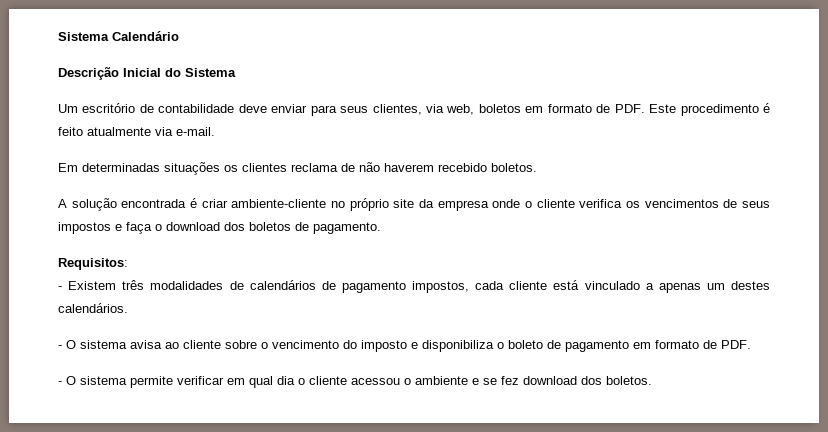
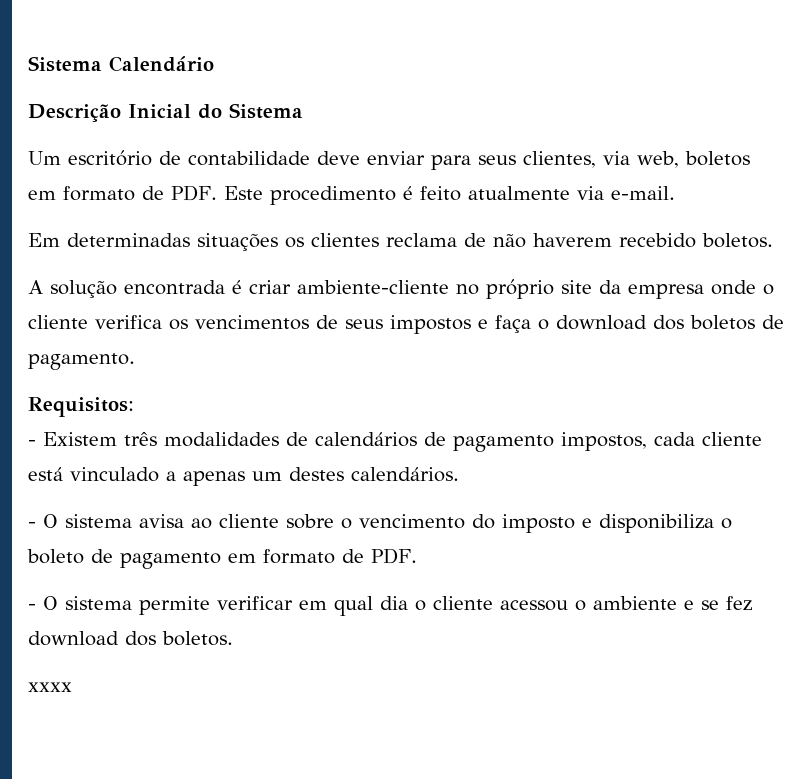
+ xxxx

